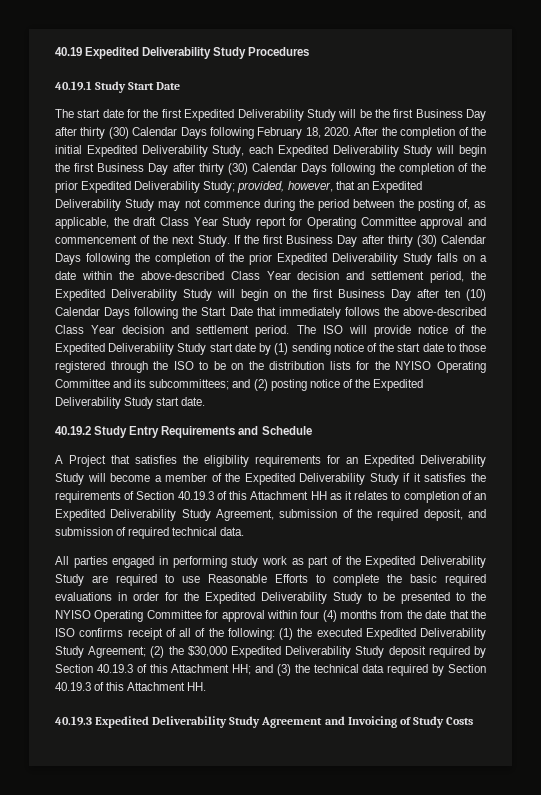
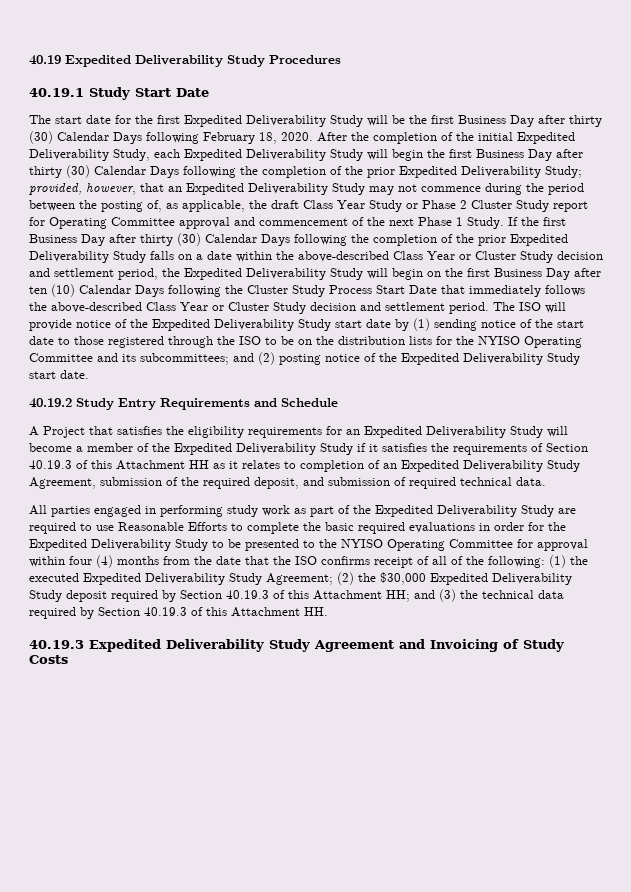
- provided, however, that an Expedited Deliverability Study may not commence during the period between the posting of, as applicable, the draft Class Year Study report for Operating Committee approval and commencement of the next Study.
+ provided, however, that an Expedited Deliverability Study may not commence during the period between the posting of, as applicable, the draft Class Year Study or Phase 2 Cluster Study report for Operating Committee approval and commencement of the next Phase 1 Study.
- If the first Business Day after thirty (30) Calendar Days following the completion of the prior Expedited Deliverability Study falls on a date within the above-described Class Year decision and settlement period, the Expedited Deliverability Study will begin on the first Business Day after ten (10) Calendar Days following the Start Date that immediately follows the above-described Class Year decision and settlement period.
+ If the first Business Day after thirty (30) Calendar Days following the completion of the prior Expedited Deliverability Study falls on a date within the above-described Class Year or Cluster Study decision and settlement period, the Expedited Deliverability Study will begin on the first Business Day after ten (10) Calendar Days following the Cluster Study Process Start Date that immediately follows the above-described Class Year or Cluster Study decision and settlement period.

